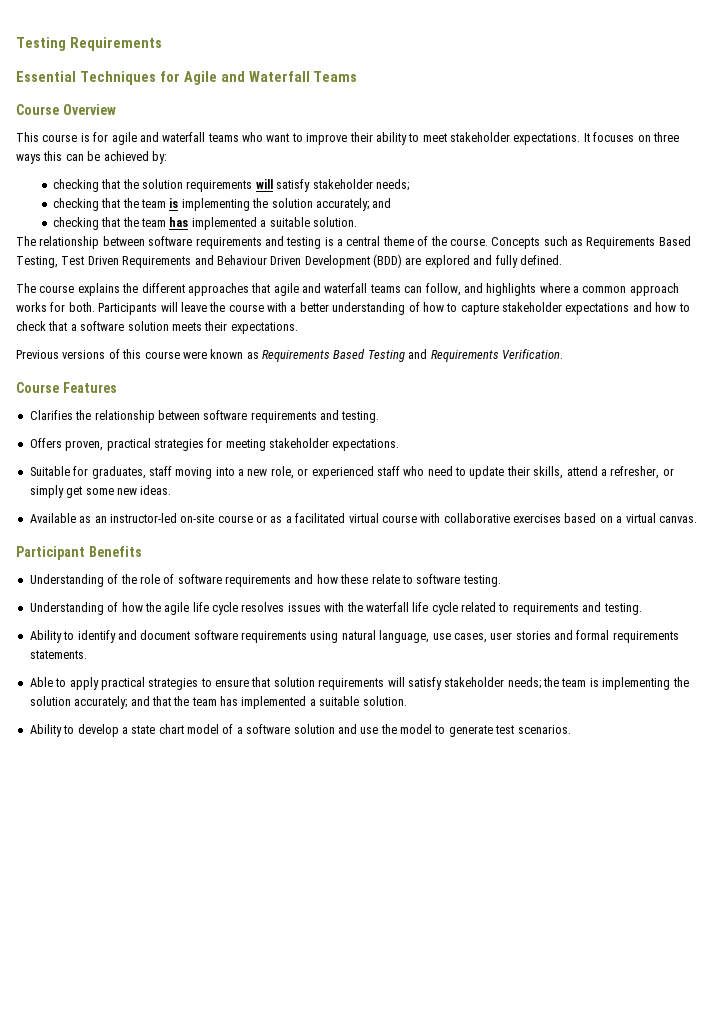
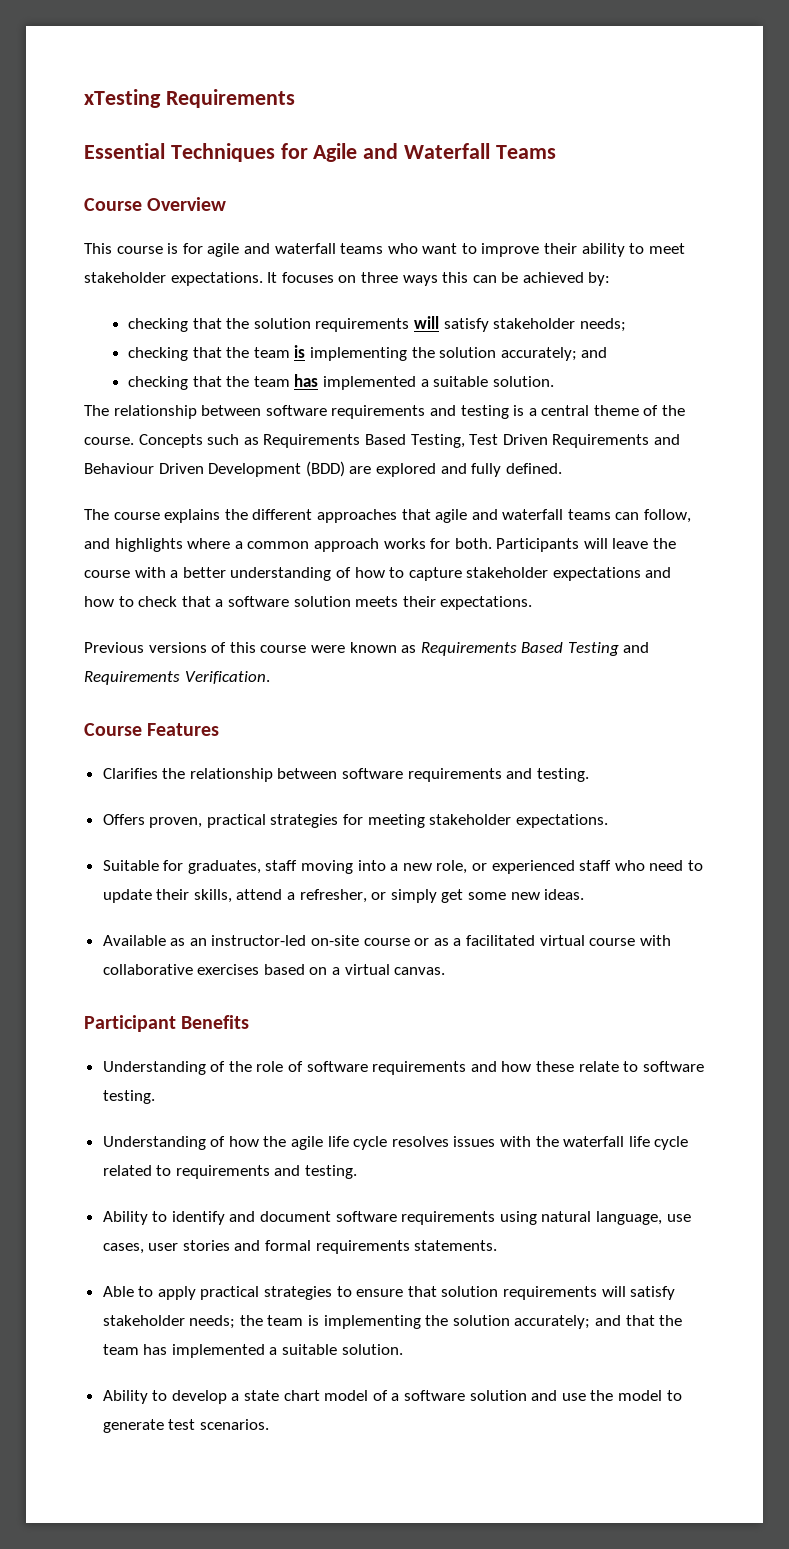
- Testing Requirements
+ xTesting Requirements

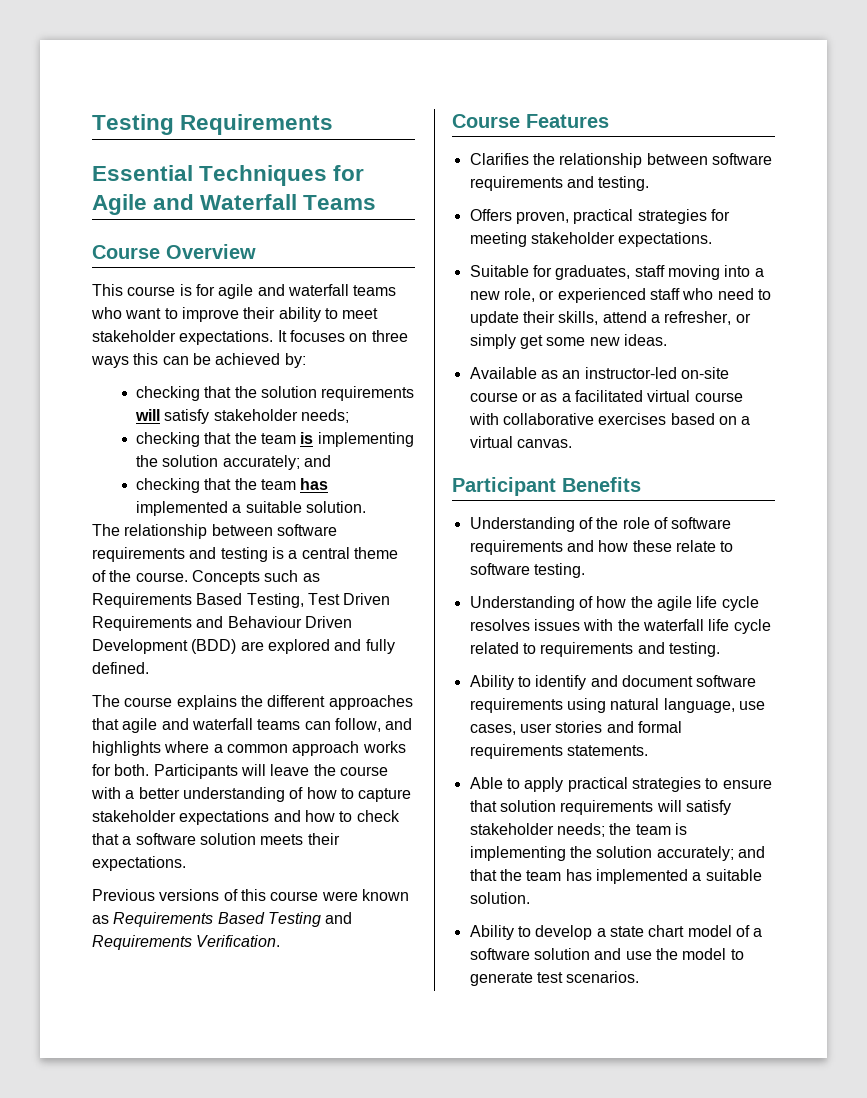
- xTesting Requirements
+ Testing Requirements

